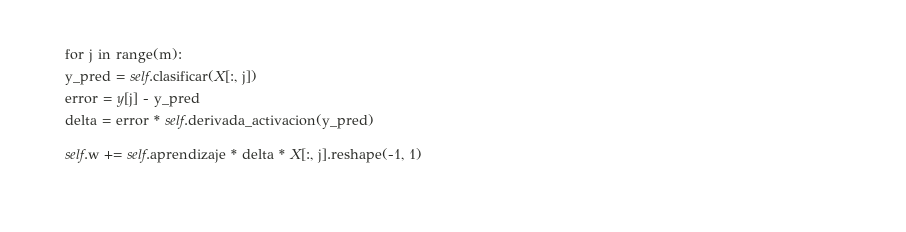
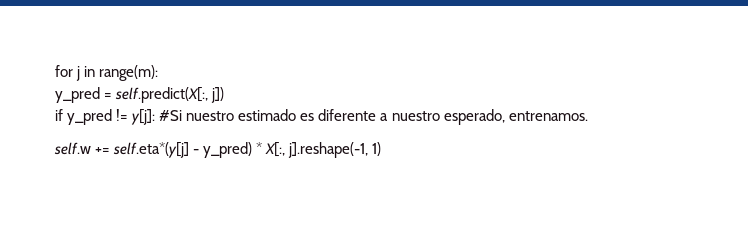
- y_pred = self.clasificar(X[:, j])
+ y_pred = self.predict(X[:, j])
- error = y[j] - y_pred
- delta = error * self.derivada_activacion(y_pred)
+ if y_pred != y[j]: #Si nuestro estimado es diferente a nuestro esperado, entrenamos.
- self.w += self.aprendizaje * delta * X[:, j].reshape(-1, 1)
+ self.w += self.eta*(y[j] - y_pred) * X[:, j].reshape(-1, 1)

